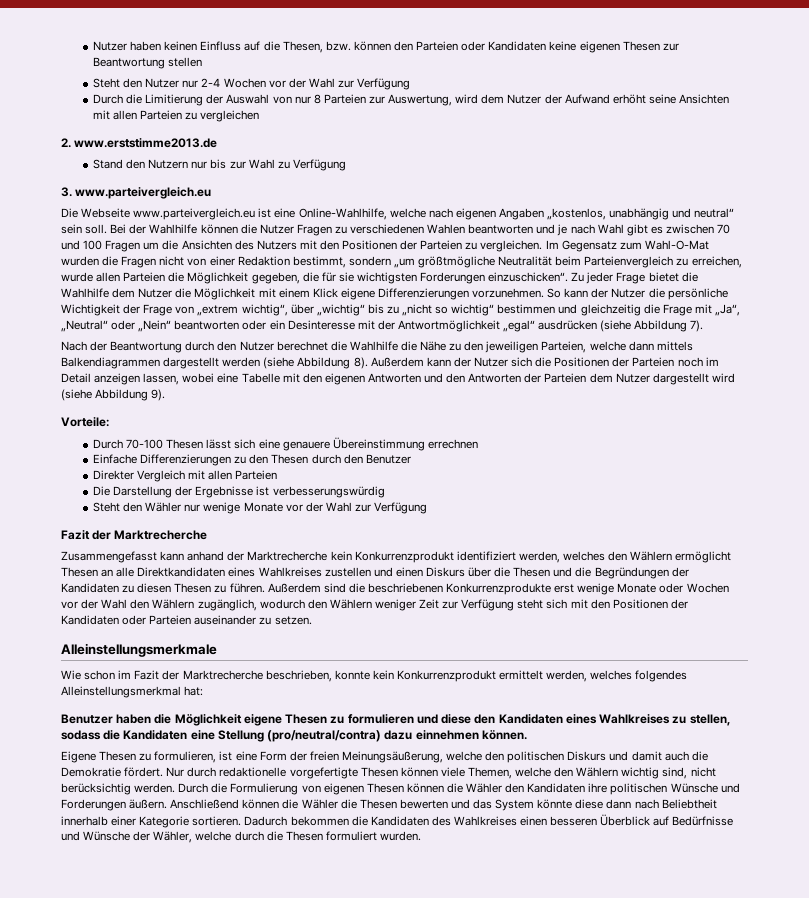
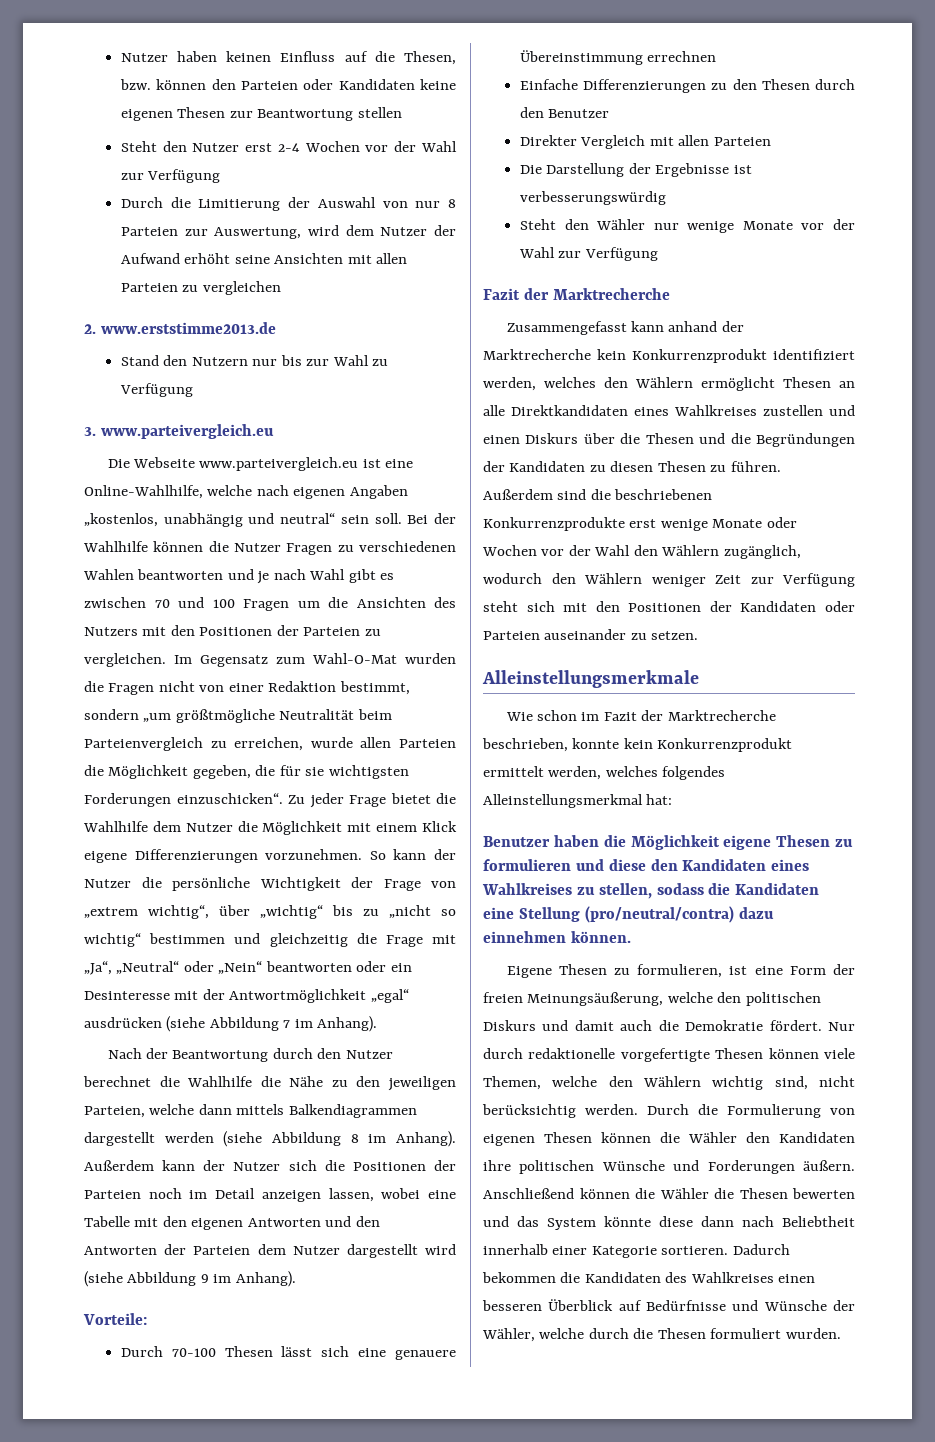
- Steht den Nutzer nur 2-4 Wochen vor der Wahl zur Verfügung
+ Steht den Nutzer erst 2-4 Wochen vor der Wahl zur Verfügung
- So kann der Nutzer die persönliche Wichtigkeit der Frage von „extrem wichtig“, über „wichtig“ bis zu „nicht so wichtig“ bestimmen und gleichzeitig die Frage mit „Ja“, „Neutral“ oder „Nein“ beantworten oder ein Desinteresse mit der Antwortmöglichkeit „egal“ ausdrücken (siehe Abbildung 7).
+ So kann der Nutzer die persönliche Wichtigkeit der Frage von „extrem wichtig“, über „wichtig“ bis zu „nicht so wichtig“ bestimmen und gleichzeitig die Frage mit „Ja“, „Neutral“ oder „Nein“ beantworten oder ein Desinteresse mit der Antwortmöglichkeit „egal“ ausdrücken (siehe Abbildung 7 im Anhang).
- Nach der Beantwortung durch den Nutzer berechnet die Wahlhilfe die Nähe zu den jeweiligen Parteien, welche dann mittels Balkendiagrammen dargestellt werden (siehe Abbildung 8).
+ Nach der Beantwortung durch den Nutzer berechnet die Wahlhilfe die Nähe zu den jeweiligen Parteien, welche dann mittels Balkendiagrammen dargestellt werden (siehe Abbildung 8 im Anhang).
- Außerdem kann der Nutzer sich die Positionen der Parteien noch im Detail anzeigen lassen, wobei eine Tabelle mit den eigenen Antworten und den Antworten der Parteien dem Nutzer dargestellt wird (siehe Abbildung 9).
+ Außerdem kann der Nutzer sich die Positionen der Parteien noch im Detail anzeigen lassen, wobei eine Tabelle mit den eigenen Antworten und den Antworten der Parteien dem Nutzer dargestellt wird (siehe Abbildung 9 im Anhang).

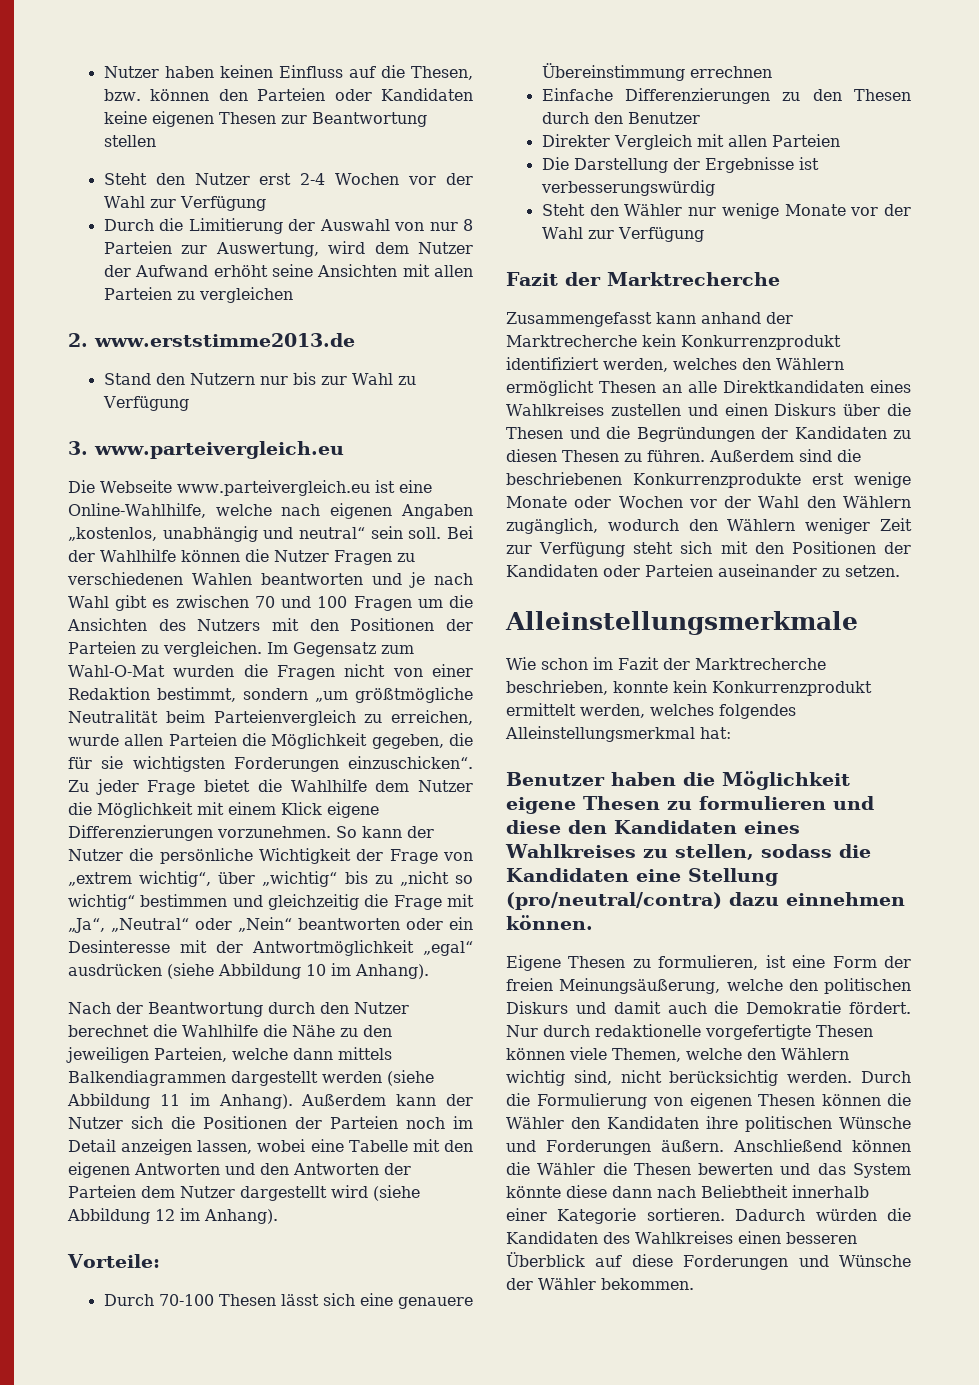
- So kann der Nutzer die persönliche Wichtigkeit der Frage von „extrem wichtig“, über „wichtig“ bis zu „nicht so wichtig“ bestimmen und gleichzeitig die Frage mit „Ja“, „Neutral“ oder „Nein“ beantworten oder ein Desinteresse mit der Antwortmöglichkeit „egal“ ausdrücken (siehe Abbildung 7 im Anhang).
+ So kann der Nutzer die persönliche Wichtigkeit der Frage von „extrem wichtig“, über „wichtig“ bis zu „nicht so wichtig“ bestimmen und gleichzeitig die Frage mit „Ja“, „Neutral“ oder „Nein“ beantworten oder ein Desinteresse mit der Antwortmöglichkeit „egal“ ausdrücken (siehe Abbildung 10 im Anhang).
- Nach der Beantwortung durch den Nutzer berechnet die Wahlhilfe die Nähe zu den jeweiligen Parteien, welche dann mittels Balkendiagrammen dargestellt werden (siehe Abbildung 8 im Anhang).
+ Nach der Beantwortung durch den Nutzer berechnet die Wahlhilfe die Nähe zu den jeweiligen Parteien, welche dann mittels Balkendiagrammen dargestellt werden (siehe Abbildung 11 im Anhang).
- Außerdem kann der Nutzer sich die Positionen der Parteien noch im Detail anzeigen lassen, wobei eine Tabelle mit den eigenen Antworten und den Antworten der Parteien dem Nutzer dargestellt wird (siehe Abbildung 9 im Anhang).
+ Außerdem kann der Nutzer sich die Positionen der Parteien noch im Detail anzeigen lassen, wobei eine Tabelle mit den eigenen Antworten und den Antworten der Parteien dem Nutzer dargestellt wird (siehe Abbildung 12 im Anhang).
- Dadurch bekommen die Kandidaten des Wahlkreises einen besseren Überblick auf Bedürfnisse und Wünsche der Wähler, welche durch die Thesen formuliert wurden.
+ Dadurch würden die Kandidaten des Wahlkreises einen besseren Überblick auf diese Forderungen und Wünsche der Wähler bekommen.

